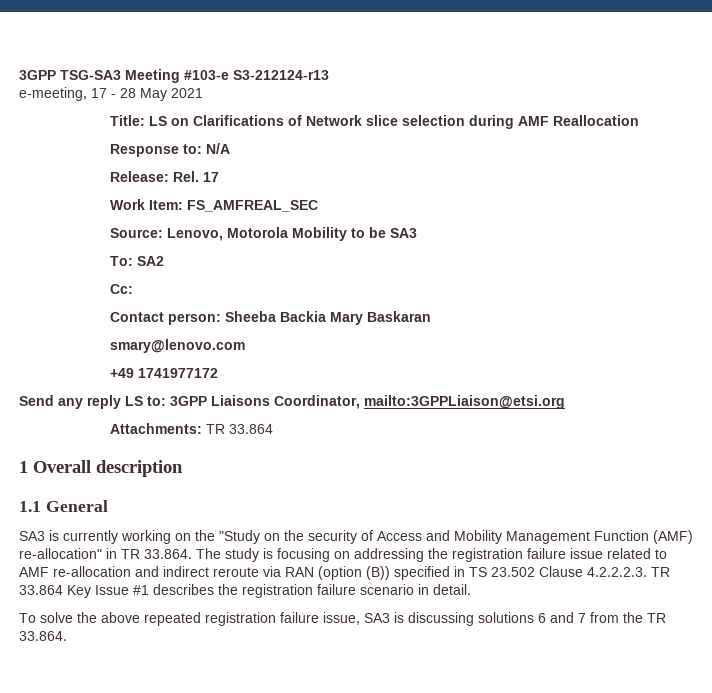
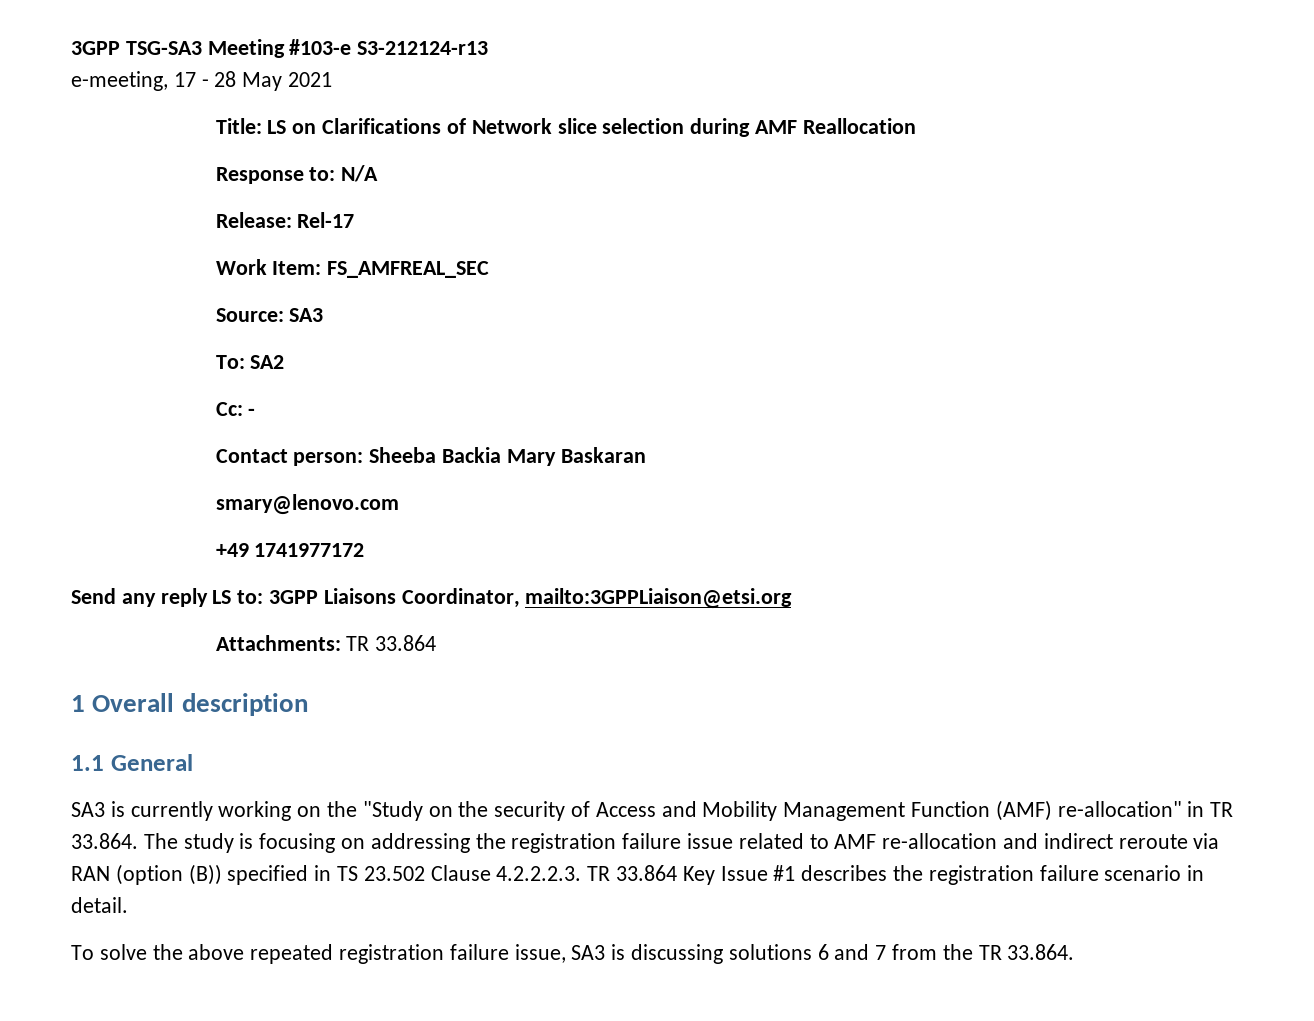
- Release: Rel. 17
+ Release: Rel-17
- Source: Lenovo, Motorola Mobility to be SA3
+ Source: SA3
- Cc:
+ Cc: -

